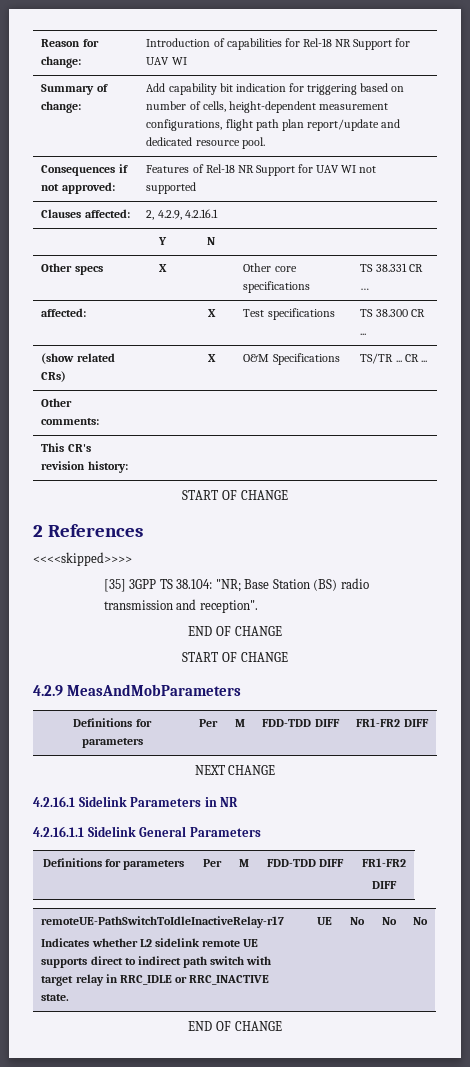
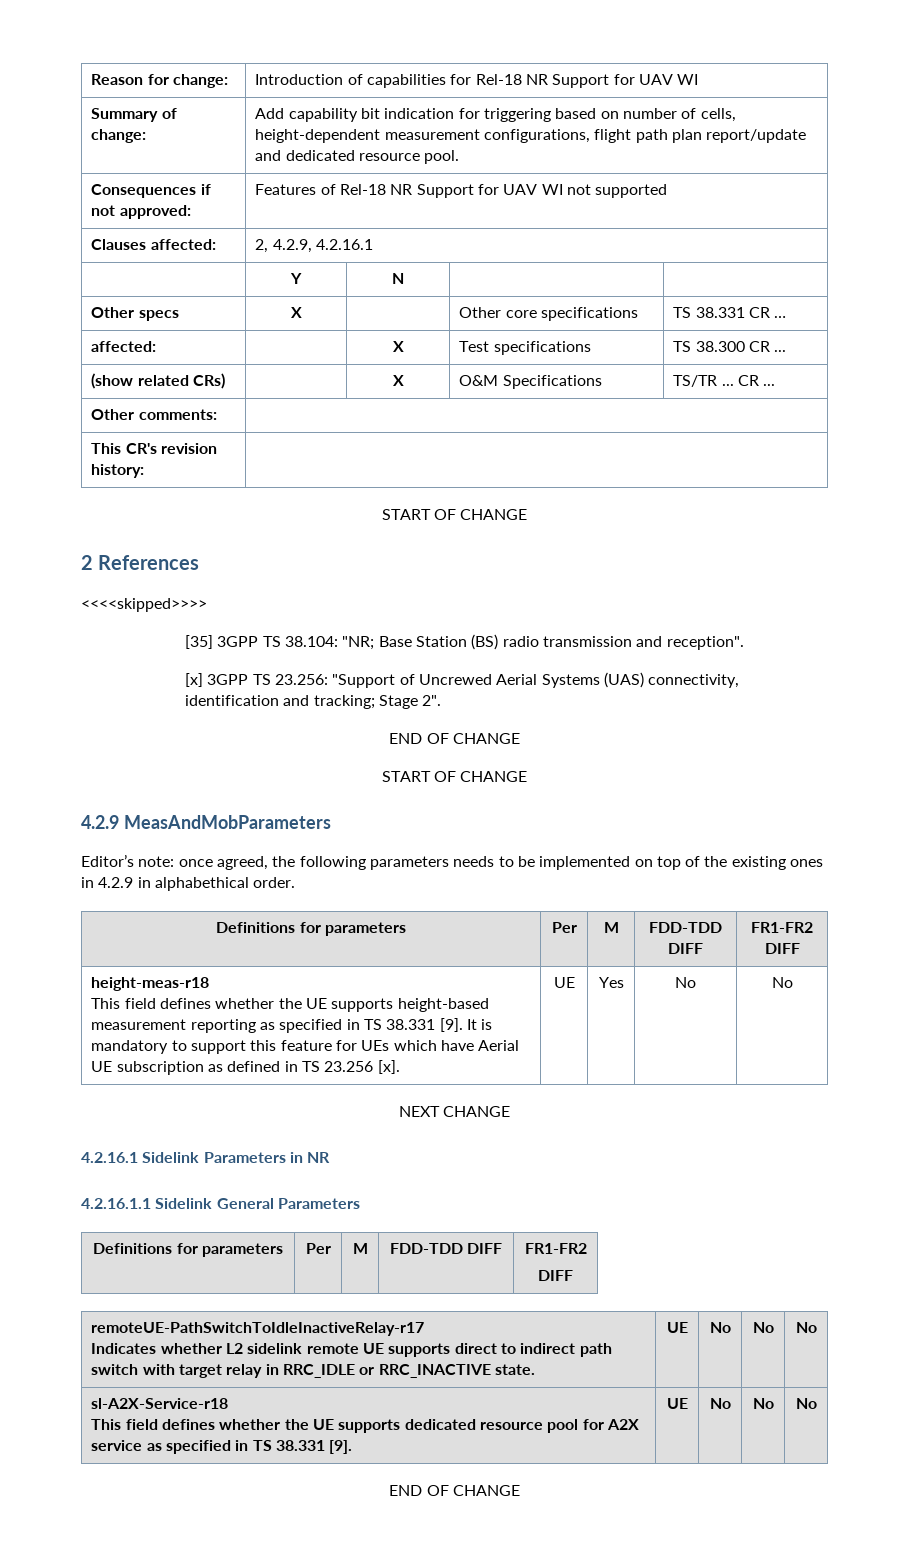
+ [x] 3GPP TS 23.256: "Support of Uncrewed Aerial Systems (UAS) connectivity, identification and tracking; Stage 2".
+ Editor’s note: once agreed, the following parameters needs to be implemented on top of the existing ones in 4.2.9 in alphabethical order.
+ height-meas-r18
+ This field defines whether the UE supports height-based measurement reporting as specified in TS 38.331 [9]. It is mandatory to support this feature for UEs which have Aerial UE subscription as defined in TS 23.256 [x]. | UE | Yes | No | No
+ sl-A2X-Service-r18
+ This field defines whether the UE supports dedicated resource pool for A2X service as specified in TS 38.331 [9]. | UE | No | No | No

